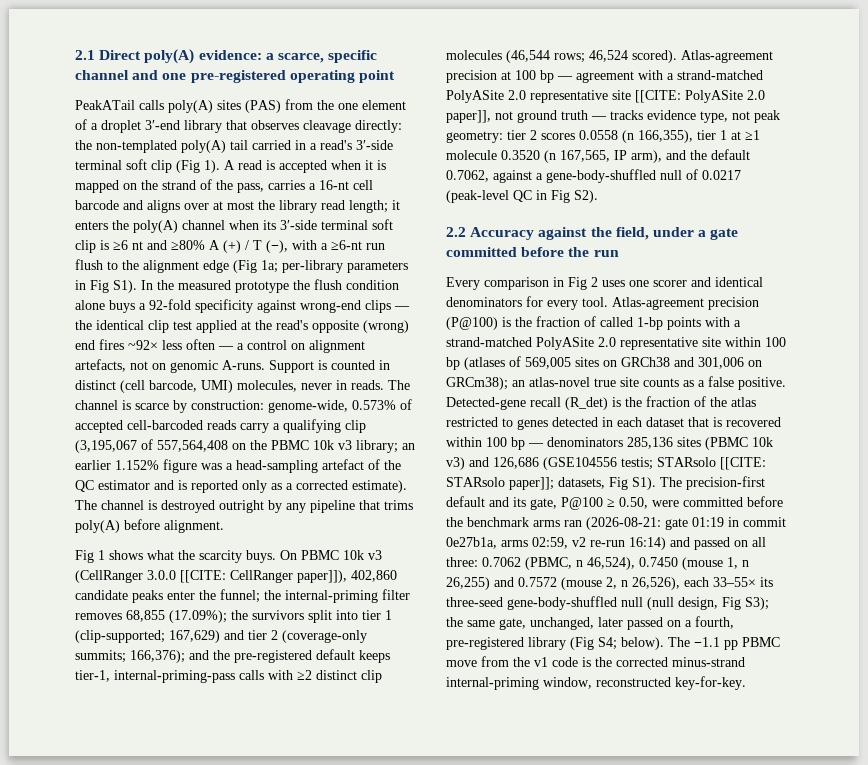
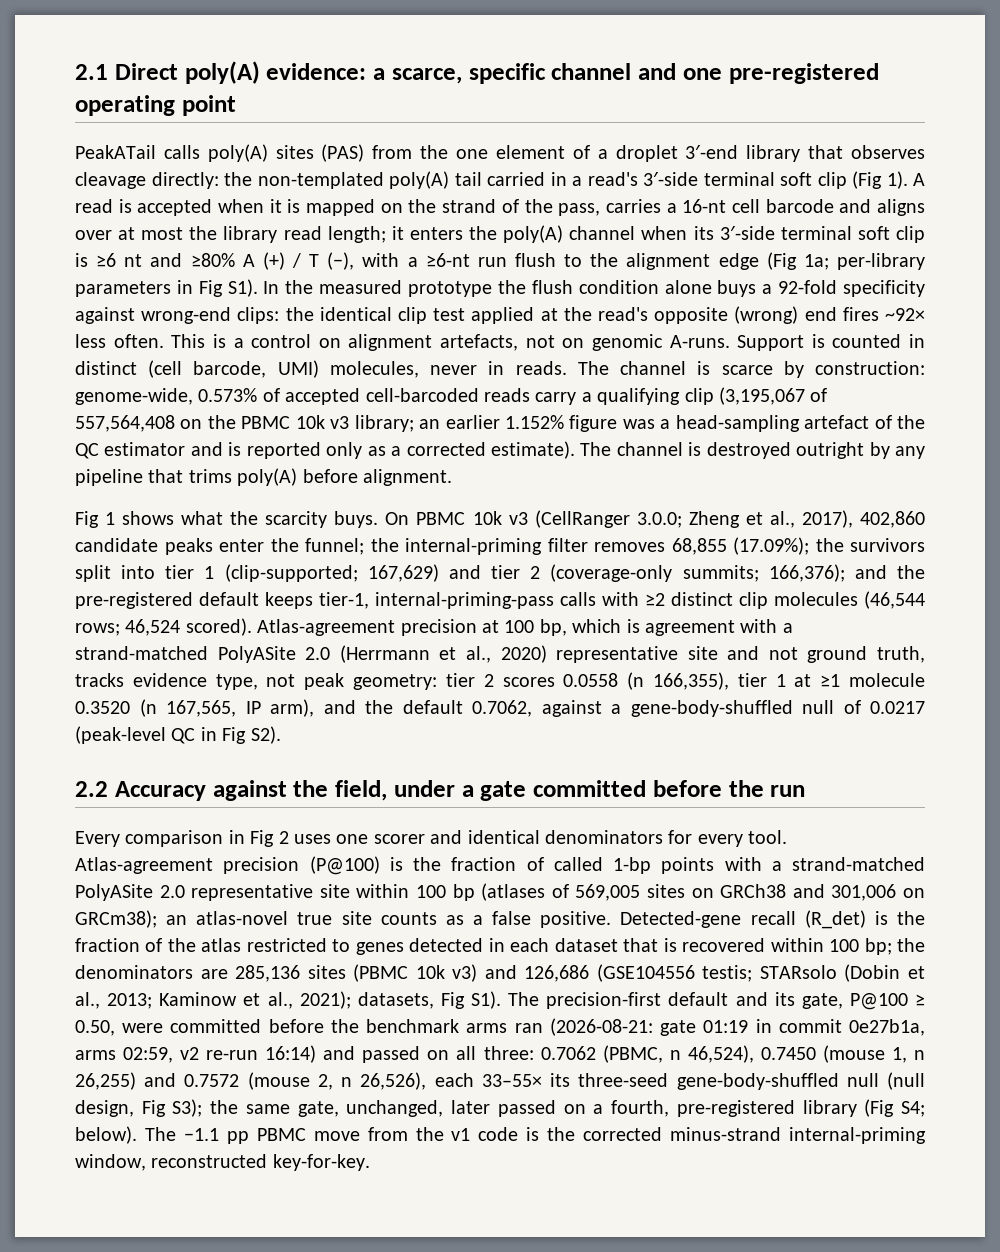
- per-library parameters in Fig S1). In the measured prototype the flush condition alone buys a 92-fold specificity against wrong-end clips — the identical clip test applied at the read's opposite (wrong) end fires ~92× less often — a control on alignment artefacts, not on genomic A-runs.
+ per-library parameters in Fig S1). In the measured prototype the flush condition alone buys a 92-fold specificity against wrong-end clips: the identical clip test applied at the read's opposite (wrong) end fires ~92× less often. This is a control on alignment artefacts, not on genomic A-runs.
- On PBMC 10k v3 (CellRanger 3.0.0 [[CITE: CellRanger paper]]), 402,860 candidate peaks enter the funnel; the internal-priming filter removes 68,855 (17.09%); the survivors split into tier 1 (clip-supported; 167,629) and tier 2 (coverage-only summits; 166,376); and the pre-registered default keeps tier-1, internal-priming-pass calls with ≥2 distinct clip molecules (46,544 rows; 46,524 scored).
+ On PBMC 10k v3 (CellRanger 3.0.0; Zheng et al., 2017), 402,860 candidate peaks enter the funnel; the internal-priming filter removes 68,855 (17.09%); the survivors split into tier 1 (clip-supported; 167,629) and tier 2 (coverage-only summits; 166,376); and the pre-registered default keeps tier-1, internal-priming-pass calls with ≥2 distinct clip molecules (46,544 rows; 46,524 scored).
- Atlas-agreement precision at 100 bp — agreement with a strand-matched PolyASite 2.0 representative site [[CITE: PolyASite 2.0 paper]], not ground truth — tracks evidence type, not peak geometry: tier 2 scores 0.0558 (n 166,355), tier 1 at ≥1 molecule 0.3520 (n 167,565, IP arm), and the default 0.7062, against a gene-body-shuffled null of 0.0217 (peak-level QC in Fig S2).
+ Atlas-agreement precision at 100 bp, which is agreement with a strand-matched PolyASite 2.0 (Herrmann et al., 2020) representative site and not ground truth, tracks evidence type, not peak geometry: tier 2 scores 0.0558 (n 166,355), tier 1 at ≥1 molecule 0.3520 (n 167,565, IP arm), and the default 0.7062, against a gene-body-shuffled null of 0.0217 (peak-level QC in Fig S2).
- Detected-gene recall (R_det) is the fraction of the atlas restricted to genes detected in each dataset that is recovered within 100 bp — denominators 285,136 sites (PBMC 10k v3) and 126,686 (GSE104556 testis;
+ Detected-gene recall (R_det) is the fraction of the atlas restricted to genes detected in each dataset that is recovered within 100 bp; the denominators are 285,136 sites (PBMC 10k v3) and 126,686 (GSE104556 testis;
- STARsolo [[CITE: STARsolo paper]];
+ STARsolo (Dobin et al., 2013; Kaminow et al., 2021);

